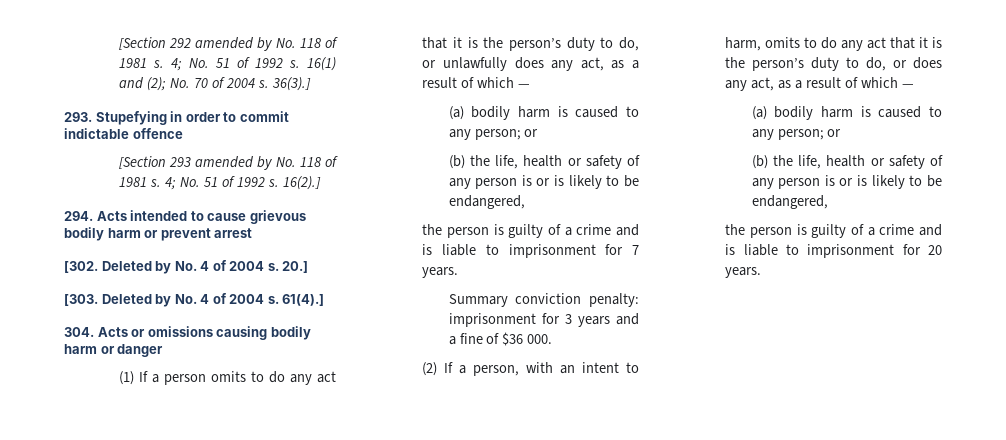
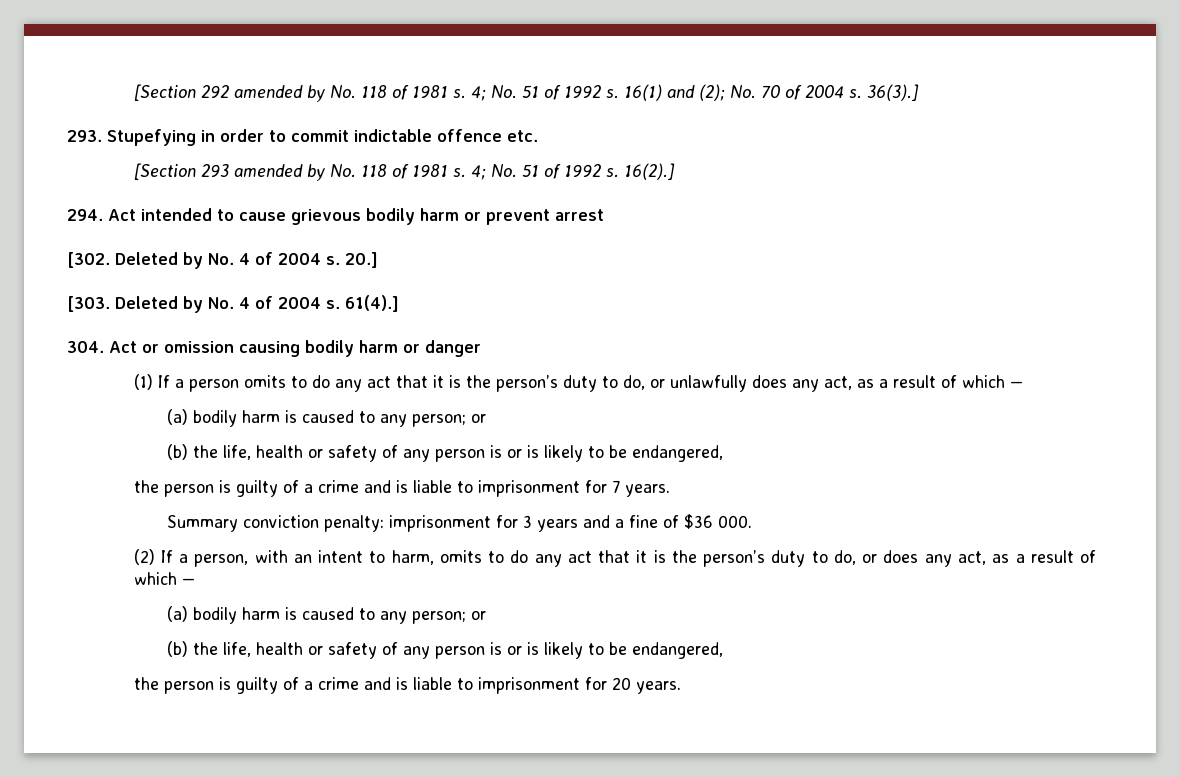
- 293. Stupefying in order to commit indictable offence
+ 293. Stupefying in order to commit indictable offence etc.
- 294. Acts intended to cause grievous bodily harm or prevent arrest
+ 294. Act intended to cause grievous bodily harm or prevent arrest
- 304. Acts or omissions causing bodily harm or danger
+ 304. Act or omission causing bodily harm or danger

